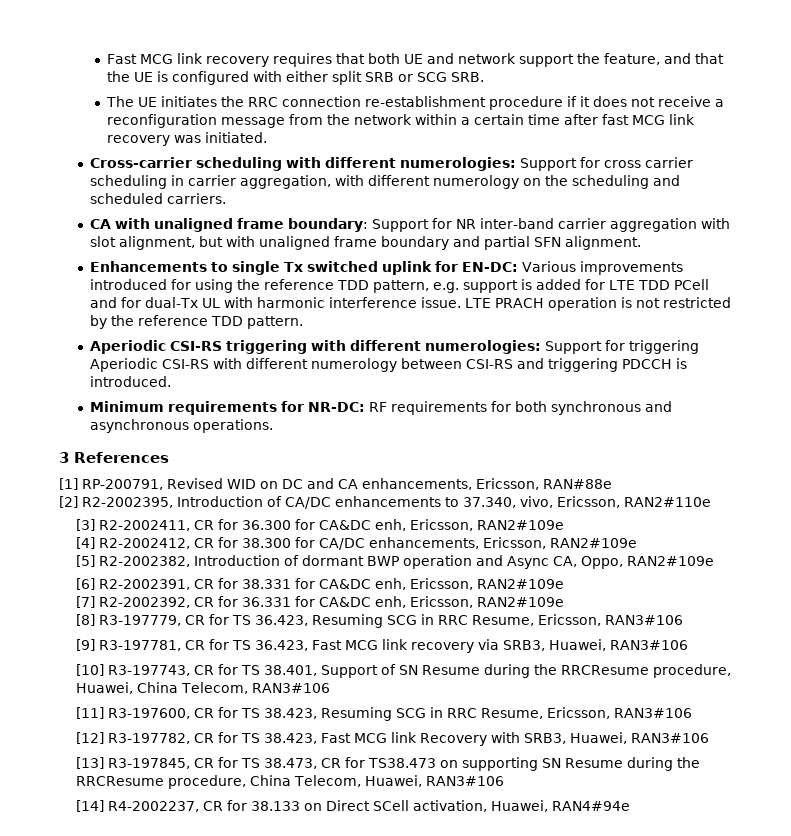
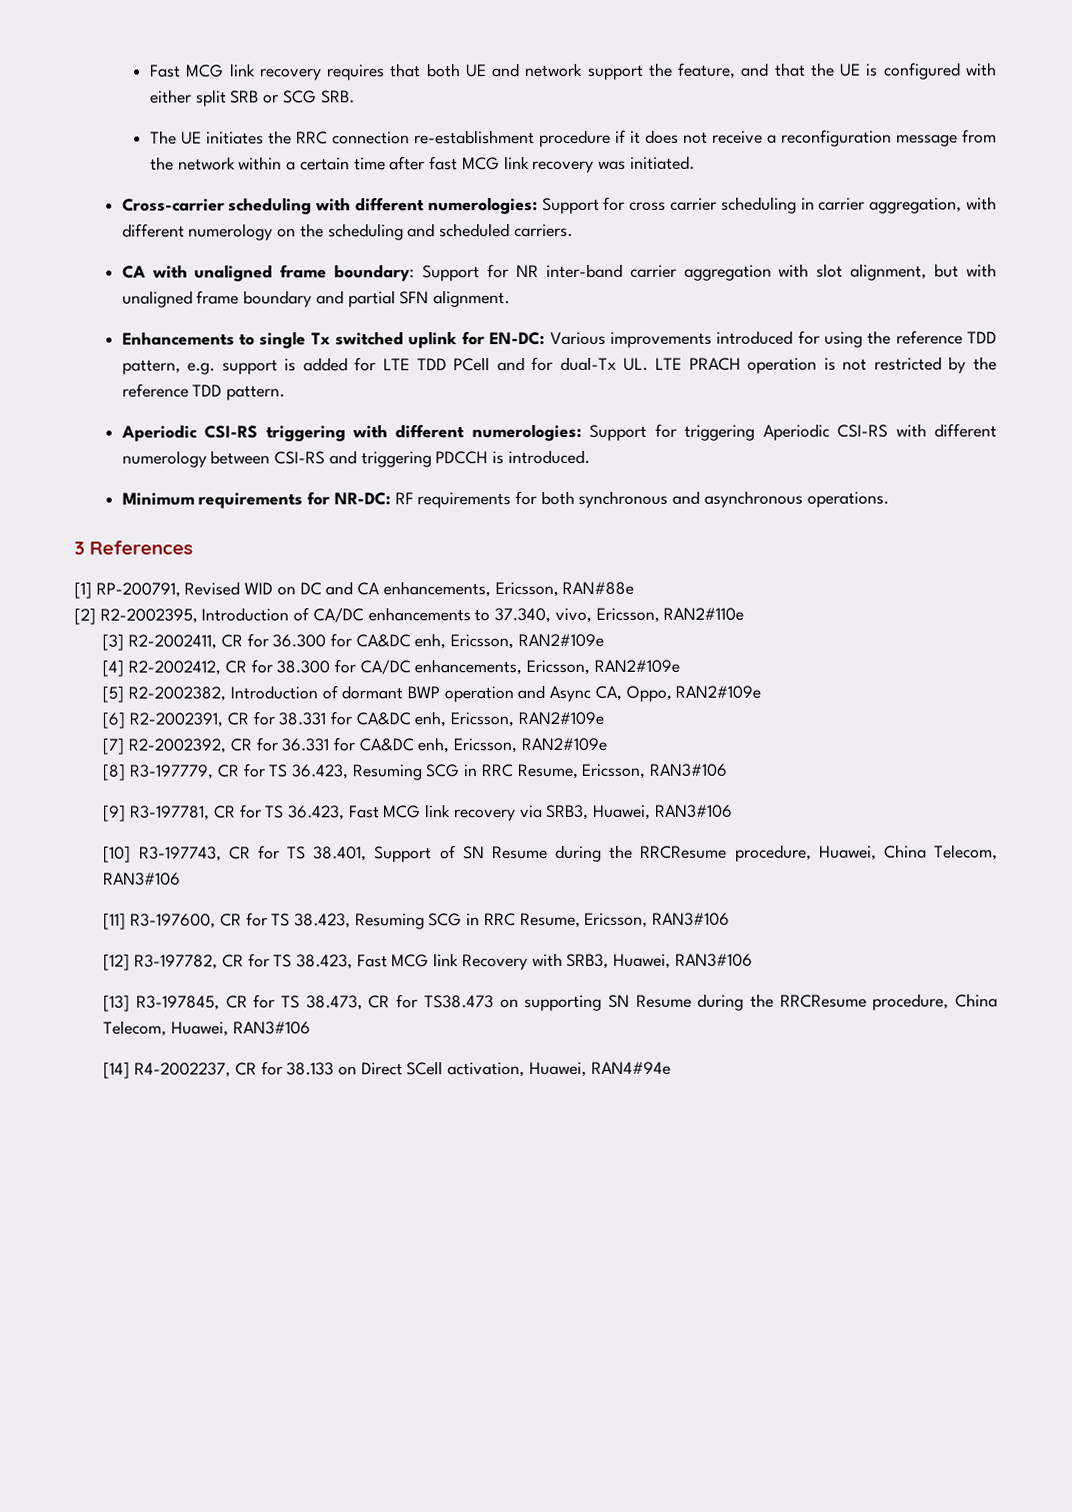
- Enhancements to single Tx switched uplink for EN-DC: Various improvements introduced for using the reference TDD pattern, e.g. support is added for LTE TDD PCell and for dual-Tx UL with harmonic interference issue. LTE PRACH operation is not restricted by the reference TDD pattern.
+ Enhancements to single Tx switched uplink for EN-DC: Various improvements introduced for using the reference TDD pattern, e.g. support is added for LTE TDD PCell and for dual-Tx UL. LTE PRACH operation is not restricted by the reference TDD pattern.

